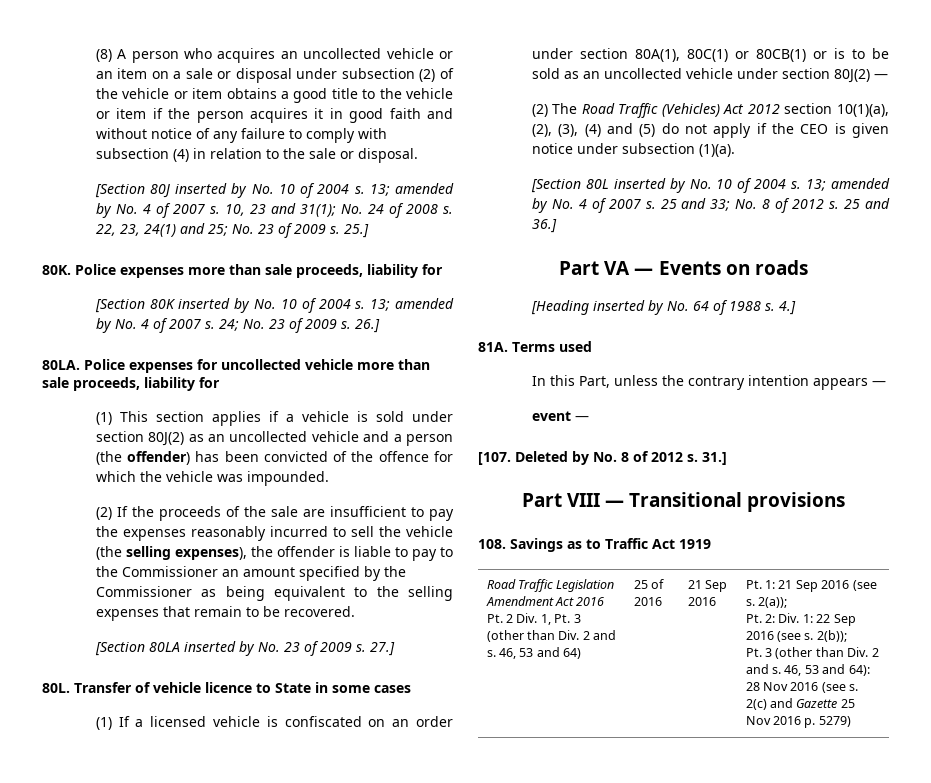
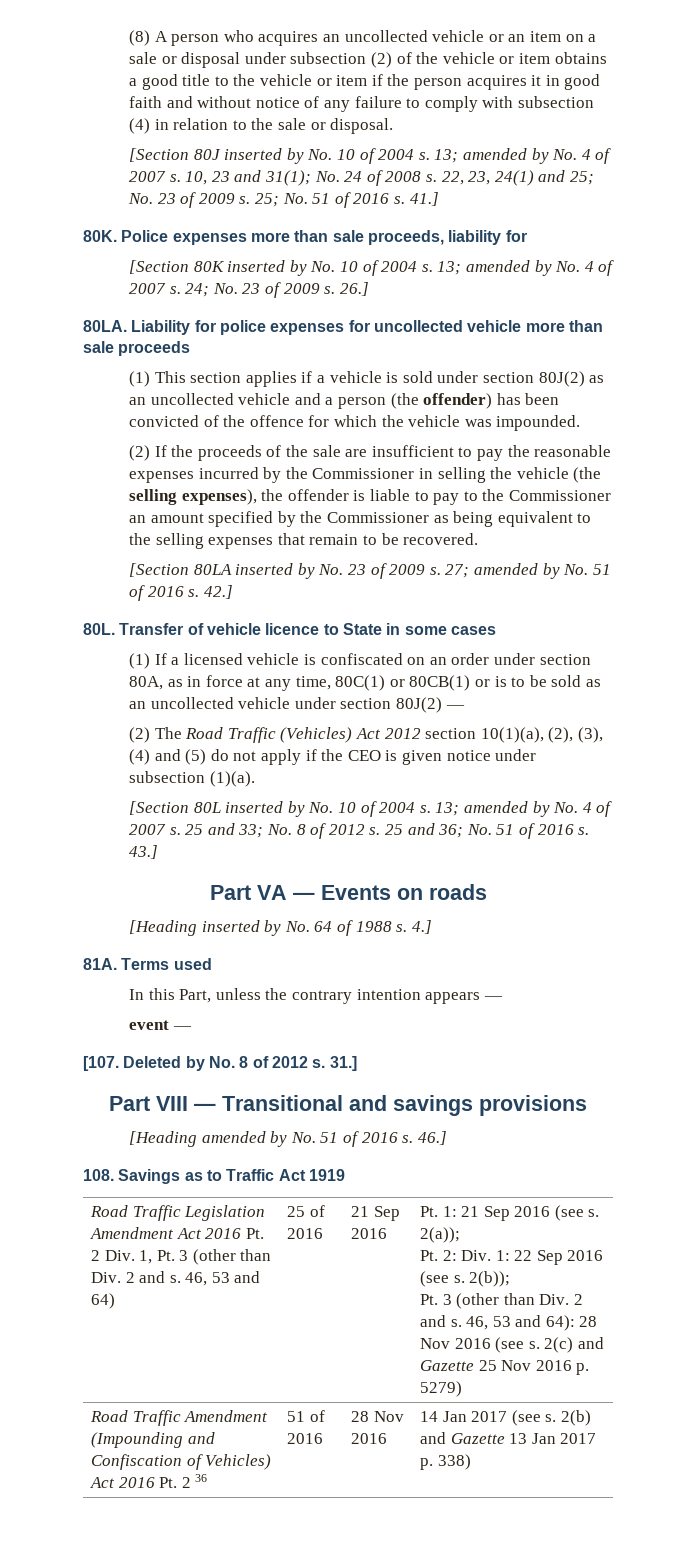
- 25.]
+ 25; No. 51 of 2016 s. 41.]
- Police expenses for uncollected vehicle more than sale proceeds, liability for
+ Liability for police expenses for uncollected vehicle more than sale proceeds
- (2) If the proceeds of the sale are insufficient to pay the expenses reasonably incurred to sell the vehicle (the selling expenses), the offender is liable to pay to the Commissioner an amount specified by the Commissioner as being equivalent to the selling expenses that remain to be recovered.
+ (2) If the proceeds of the sale are insufficient to pay the reasonable expenses incurred by the Commissioner in selling the vehicle (the selling expenses), the offender is liable to pay to the Commissioner an amount specified by the Commissioner as being equivalent to the selling expenses that remain to be recovered.
- 27.]
+ 27; amended by No. 51 of 2016 s. 42.]
- (1) If a licensed vehicle is confiscated on an order under section 80A(1), 80C(1) or 80CB(1) or is to be sold as an uncollected vehicle under section 80J(2) —
+ (1) If a licensed vehicle is confiscated on an order under section 80A, as in force at any time, 80C(1) or 80CB(1) or is to be sold as an uncollected vehicle under section 80J(2) —
- 25 and 36.]
+ 25 and 36; No. 51 of 2016 s. 43.]
- Part VIII — Transitional provisions
+ Part VIII — Transitional and savings provisions
+ [Heading amended by No. 51 of 2016 s. 46.]
+ Road Traffic Amendment (Impounding and Confiscation of Vehicles) Act 2016 Pt. 2 36 | 51 of 2016 | 28 Nov 2016 | 14 Jan 2017 (see s. 2(b) and Gazette 13 Jan 2017 p. 338)

